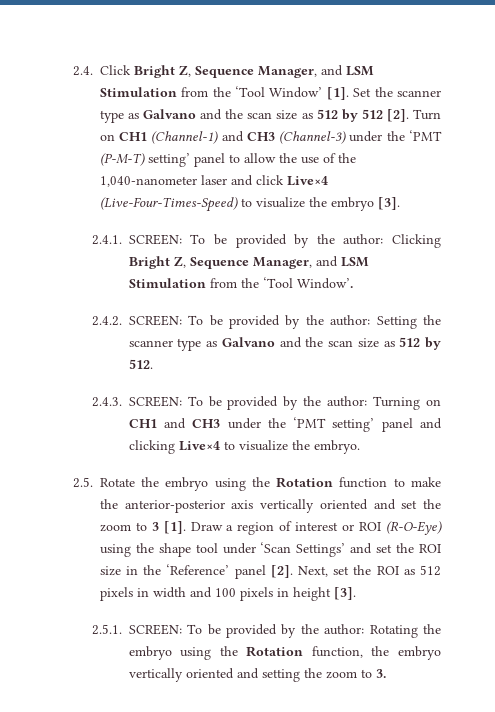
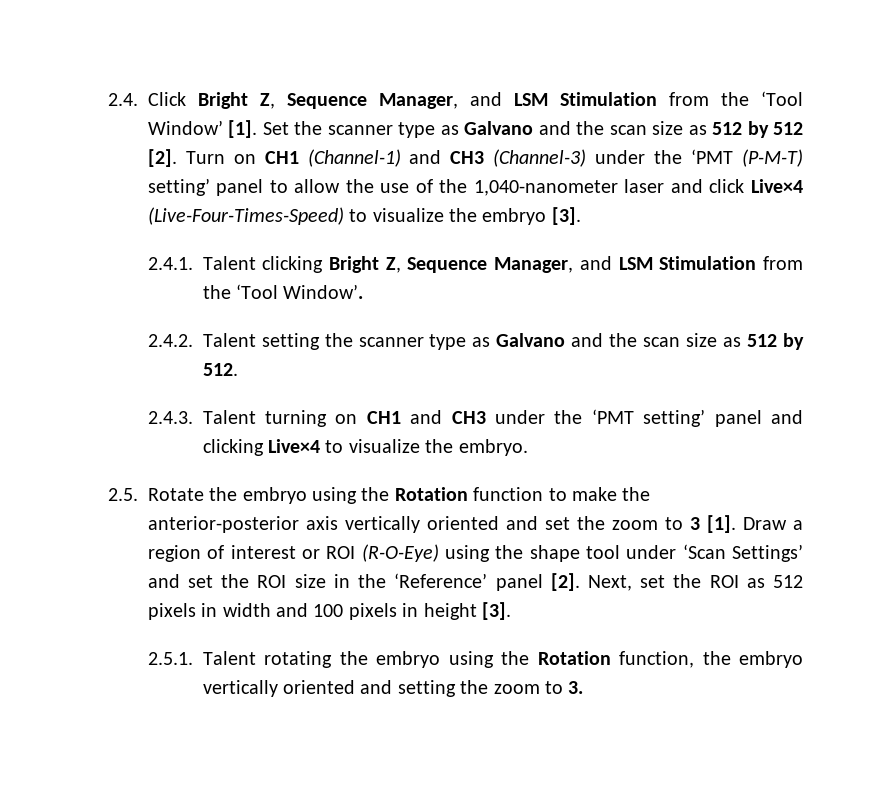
- 2.4.1. SCREEN: To be provided by the author: Clicking Bright Z, Sequence Manager, and LSM Stimulation from the ‘Tool Window’.
+ 2.4.1. Talent clicking Bright Z, Sequence Manager, and LSM Stimulation from the ‘Tool Window’.
- 2.4.2. SCREEN: To be provided by the author: Setting the scanner type as Galvano and the scan size as 512 by 512.
+ 2.4.2. Talent setting the scanner type as Galvano and the scan size as 512 by 512.
- 2.4.3. SCREEN: To be provided by the author: Turning on CH1 and CH3 under the ‘PMT setting’ panel and clicking Live×4 to visualize the embryo.
+ 2.4.3. Talent turning on CH1 and CH3 under the ‘PMT setting’ panel and clicking Live×4 to visualize the embryo.
- 2.5.1. SCREEN: To be provided by the author: Rotating the embryo using the Rotation function, the embryo vertically oriented and setting the zoom to 3.
+ 2.5.1. Talent rotating the embryo using the Rotation function, the embryo vertically oriented and setting the zoom to 3.

